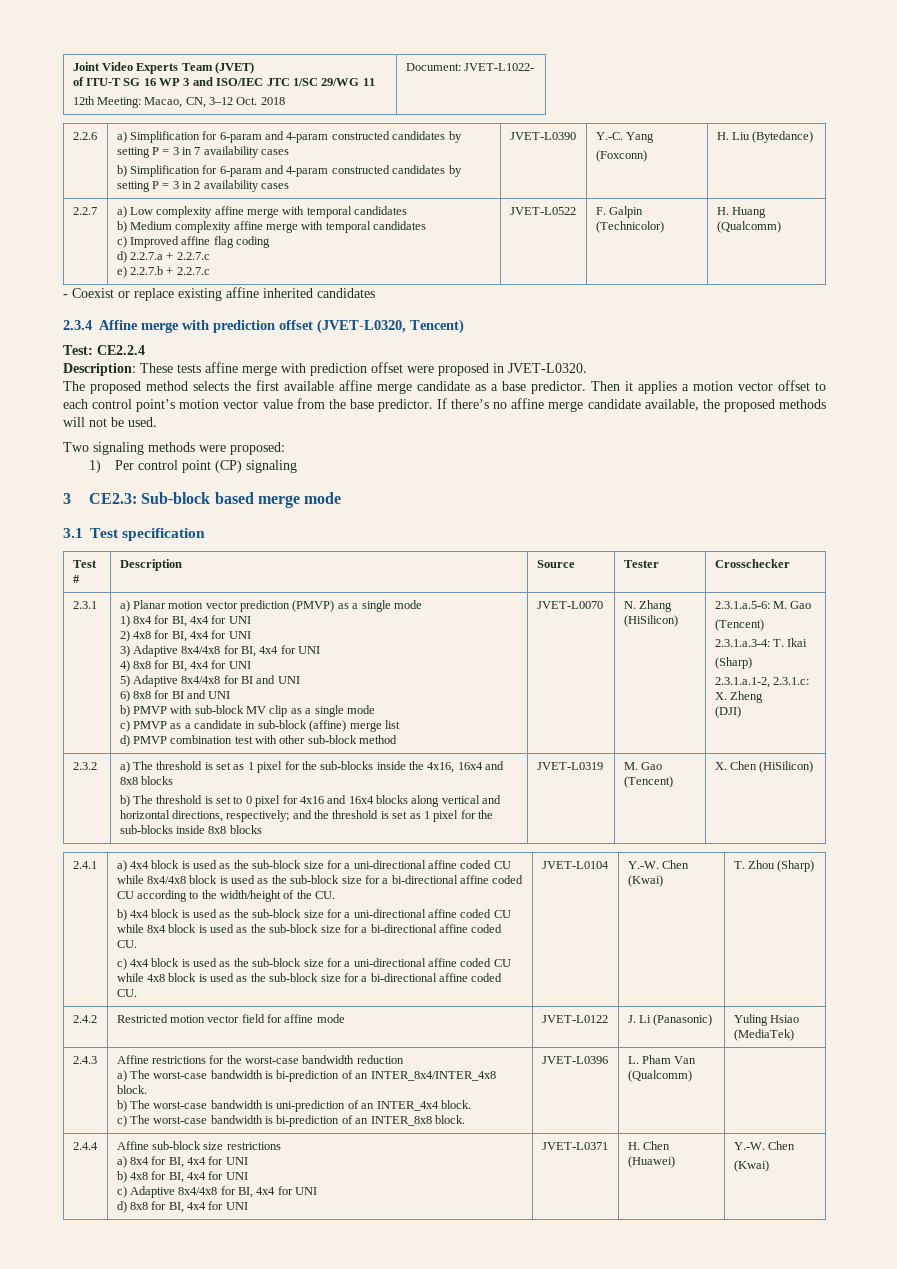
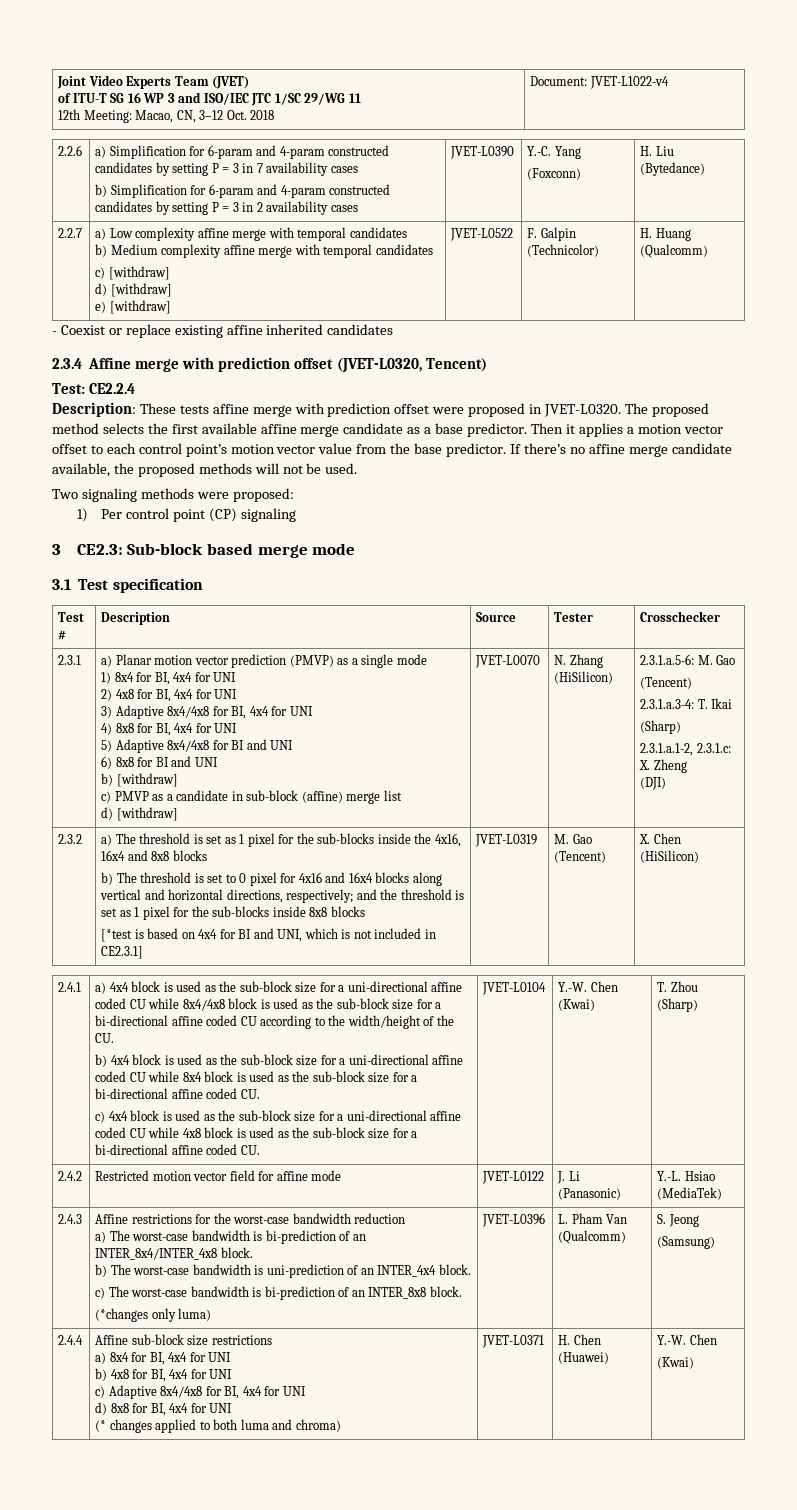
  Joint Video Experts Team (JVET)
  of ITU-T SG 16 WP 3 and ISO/IEC JTC 1/SC 29/WG 11
- 12th Meeting: Macao, CN, 3–12 Oct. 2018 | Document: JVET-L1022-
+ 12th Meeting: Macao, CN, 3–12 Oct. 2018 | Document: JVET-L1022-v4
  2.2.7 | a) Low complexity affine merge with temporal candidates
  b) Medium complexity affine merge with temporal candidates
- c) Improved affine flag coding
- d) 2.2.7.a + 2.2.7.c
- e) 2.2.7.b + 2.2.7.c | JVET-L0522 | F. Galpin (Technicolor) | H. Huang (Qualcomm)
+ c) [withdraw]
+ d) [withdraw]
+ e) [withdraw] | JVET-L0522 | F. Galpin (Technicolor) | H. Huang (Qualcomm)
- Description: These tests affine merge with prediction offset were proposed in JVET-L0320.
- The proposed method selects the first available affine merge candidate as a base predictor.
+ Description: These tests affine merge with prediction offset were proposed in JVET-L0320. The proposed method selects the first available affine merge candidate as a base predictor.
- b) PMVP with sub-block MV clip as a single mode
+ b) [withdraw]
  c) PMVP as a candidate in sub-block (affine) merge list
- d) PMVP combination test with other sub-block method
+ d) [withdraw]
+ [*test is based on 4x4 for BI and UNI, which is not included in CE2.3.1]
- 2.4.2 | Restricted motion vector field for affine mode | JVET-L0122 | J. Li (Panasonic) | Yuling Hsiao (MediaTek)
+ 2.4.2 | Restricted motion vector field for affine mode | JVET-L0122 | J. Li (Panasonic) | Y.-L. Hsiao (MediaTek)
+ (*changes only luma)
+ S. Jeong
+ (Samsung)
+ (* changes applied to both luma and chroma)

